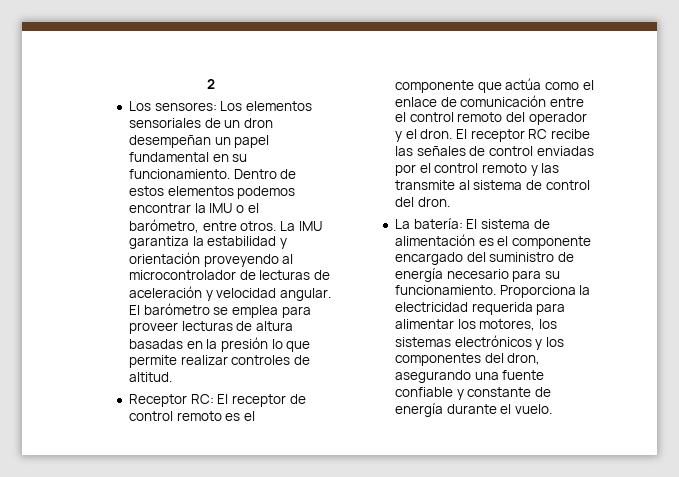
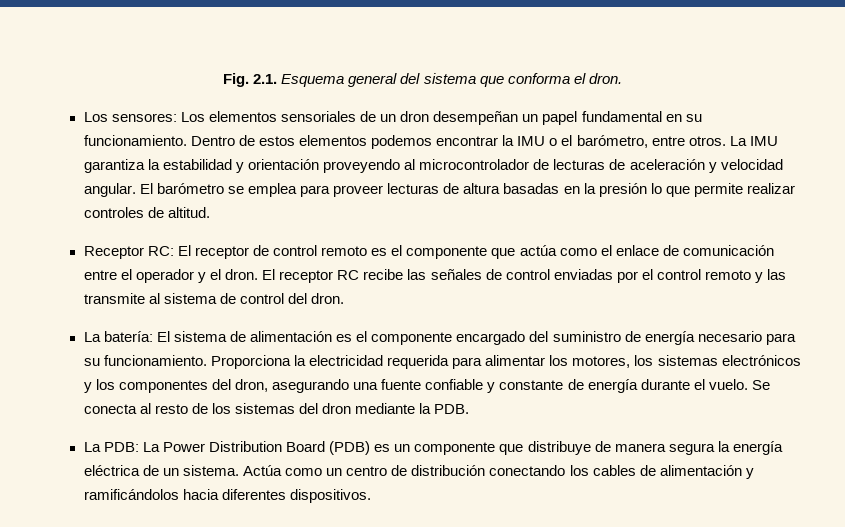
- 2
+ Fig. 2.1. Esquema general del sistema que conforma el dron.
- Receptor RC: El receptor de control remoto es el componente que actúa como el enlace de comunicación entre el control remoto del operador y el dron.
+ Receptor RC: El receptor de control remoto es el componente que actúa como el enlace de comunicación entre el operador y el dron.
+ Se conecta al resto de los sistemas del dron mediante la PDB.
+ La PDB: La Power Distribution Board (PDB) es un componente que distribuye de manera segura la energía eléctrica de un sistema. Actúa como un centro de distribución conectando los cables de alimentación y ramificándolos hacia diferentes dispositivos.

